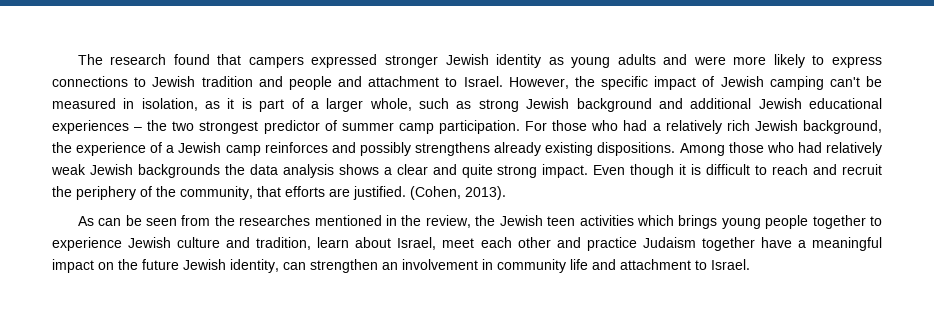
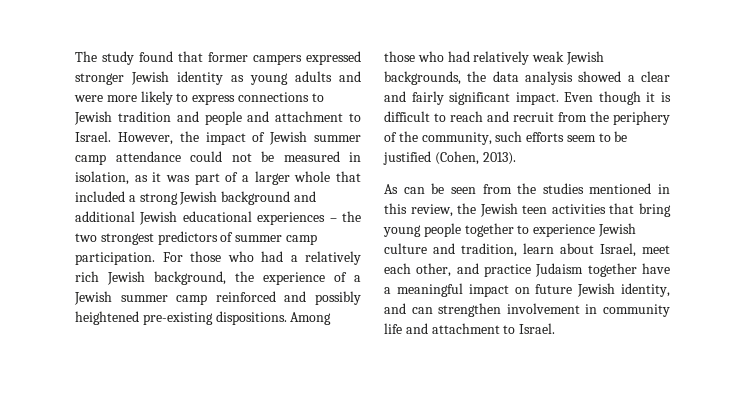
- The research found that campers expressed stronger Jewish identity as young adults and were more likely to express connections to Jewish tradition and people and attachment to Israel.
+ The study found that former campers expressed stronger Jewish identity as young adults and were more likely to express connections to Jewish tradition and people and attachment to Israel.
- However, the specific impact of Jewish camping can't be measured in isolation, as it is part of a larger whole, such as strong Jewish background and additional Jewish educational experiences – the two strongest predictor of summer camp participation.
+ However, the impact of Jewish summer camp attendance could not be measured in isolation, as it was part of a larger whole that included a strong Jewish background and additional Jewish educational experiences – the two strongest predictors of summer camp participation.
- For those who had a relatively rich Jewish background, the experience of a Jewish camp reinforces and possibly strengthens already existing dispositions.
+ For those who had a relatively rich Jewish background, the experience of a Jewish summer camp reinforced and possibly heightened pre-existing dispositions.
- Among those who had relatively weak Jewish backgrounds the data analysis shows a clear and quite strong impact.
+ Among those who had relatively weak Jewish backgrounds, the data analysis showed a clear and fairly significant impact.
- Even though it is difficult to reach and recruit the periphery of the community, that efforts are justified. (Cohen, 2013).
+ Even though it is difficult to reach and recruit from the periphery of the community, such efforts seem to be justified (Cohen, 2013).
- As can be seen from the researches mentioned in the review, the Jewish teen activities which brings young people together to experience Jewish culture and tradition, learn about Israel, meet each other and practice Judaism together have a meaningful impact on the future Jewish identity, can strengthen an involvement in community life and attachment to Israel.
+ As can be seen from the studies mentioned in this review, the Jewish teen activities that bring young people together to experience Jewish culture and tradition, learn about Israel, meet each other, and practice Judaism together have a meaningful impact on future Jewish identity, and can strengthen involvement in community life and attachment to Israel.

